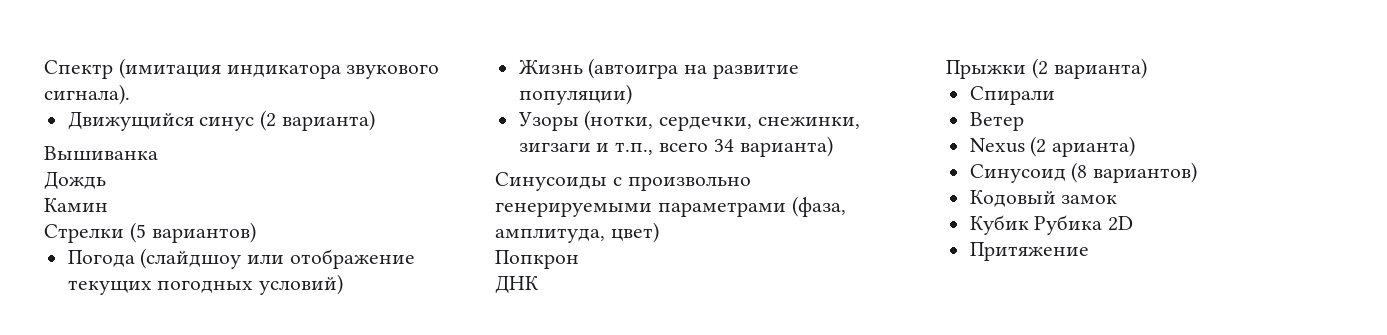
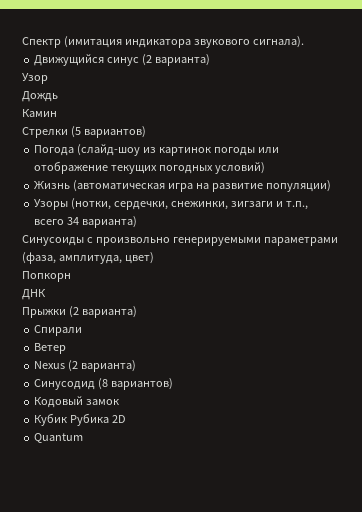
- Вышиванка
+ Узор
- Погода (слайдшоу или отображение текущих погодных условий)
+ Погода (слайд-шоу из картинок погоды или отображение текущих погодных условий)
- Жизнь (автоигра на развитие популяции)
+ Жизнь (автоматическая игра на развитие популяции)
- Попкрон
+ Попкорн
- Nexus (2 арианта)
- Cинycoид (8 вариантов)
+ Nexus (2 варианта)
+ Синусодид (8 вариантов)
- Пpитяжeниe
+ Quantum

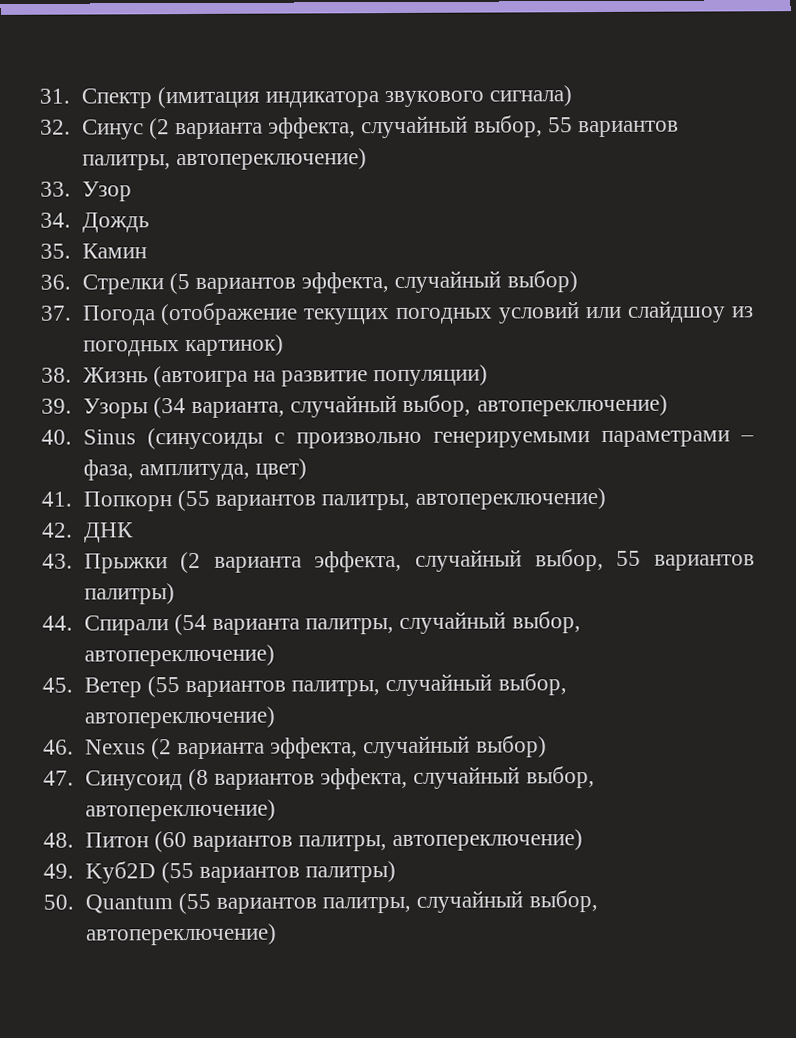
- Спектр (имитация индикатора звукового сигнала).
- Движущийся синус (2 варианта)
- Узор
+ 31. Спектр (имитация индикатора звукового сигнала)
+ 32. Синус (2 варианта эффекта, случайный выбор, 55 вариантов палитры, автопереключение)
+ 33. Узор
- Дождь
+ 34. Дождь
- Камин
+ 35. Камин
- Стрелки (5 вариантов)
- Погода (слайд-шоу из картинок погоды или отображение текущих погодных условий)
- Жизнь (автоматическая игра на развитие популяции)
- Узоры (нотки, сердечки, снежинки, зигзаги и т.п., всего 34 варианта)
- Синусоиды с произвольно генерируемыми параметрами (фаза, амплитуда, цвет)
+ 36. Стрелки (5 вариантов эффекта, случайный выбор)
+ 37. Погода (отображение текущих погодных условий или слайдшоу из погодных картинок)
+ 38. Жизнь (автоигра на развитие популяции)
+ 39. Узоры (34 варианта, случайный выбор, автопереключение)
+ 40. Sinus (синусоиды с произвольно генерируемыми параметрами – фаза, амплитуда, цвет)
- Попкорн
- ДНК
+ 41. Попкорн (55 вариантов палитры, автопереключение)
+ 42. ДНК
- Прыжки (2 варианта)
- Спирали
- Ветер
- Nexus (2 варианта)
- Синусодид (8 вариантов)
- Кодовый замок
- Кубик Pyбикa 2D
- Quantum
+ 43. Прыжки (2 варианта эффекта, случайный выбор, 55 вариантов палитры)
+ 44. Спирали (54 варианта палитры, случайный выбор, автопереключение)
+ 45. Ветер (55 вариантов палитры, случайный выбор, автопереключение)
+ 46. Nexus (2 варианта эффекта, случайный выбор)
+ 47. Cинycoид (8 вариантов эффекта, случайный выбор, автопереключение)
+ 48. Питон (60 вариантов палитры, автопереключение)
+ 49. Kyб2D (55 вариантов палитры)
+ 50. Quantum (55 вариантов палитры, случайный выбор, автопереключение)

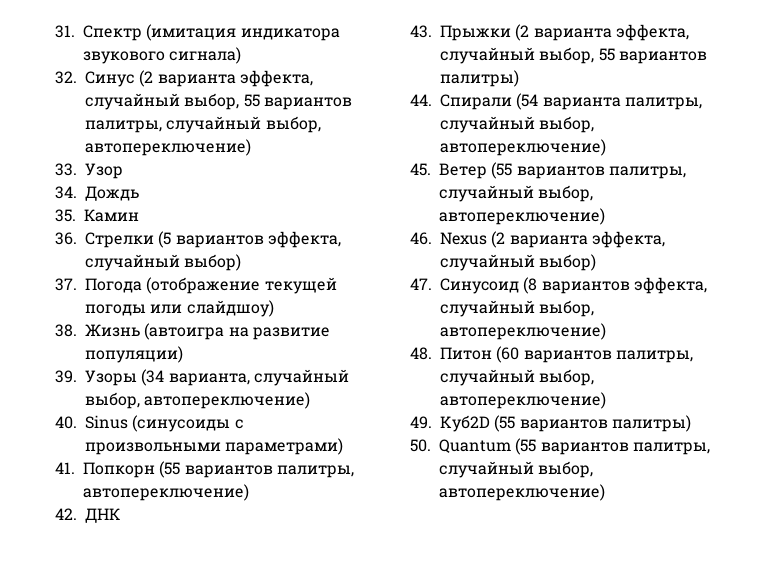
- 32. Синус (2 варианта эффекта, случайный выбор, 55 вариантов палитры, автопереключение)
+ 32. Синус (2 варианта эффекта, случайный выбор, 55 вариантов палитры, случайный выбор, автопереключение)
- 37. Погода (отображение текущих погодных условий или слайдшоу из погодных картинок)
+ 37. Погода (отображение текущей погоды или слайдшоу)
- 40. Sinus (синусоиды с произвольно генерируемыми параметрами – фаза, амплитуда, цвет)
+ 40. Sinus (синусоиды с произвольными параметрами)
- 48. Питон (60 вариантов палитры, автопереключение)
+ 48. Питон (60 вариантов палитры, случайный выбор, автопереключение)

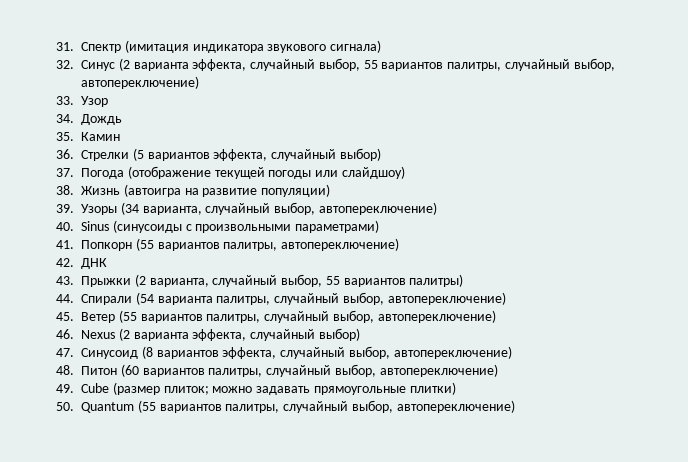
- 43. Прыжки (2 варианта эффекта, случайный выбор, 55 вариантов палитры)
+ 43. Прыжки (2 варианта, случайный выбор, 55 вариантов палитры)
- 49. Kyб2D (55 вариантов палитры)
+ 49. Cube (размер плиток; можно задавать прямоугольные плитки)

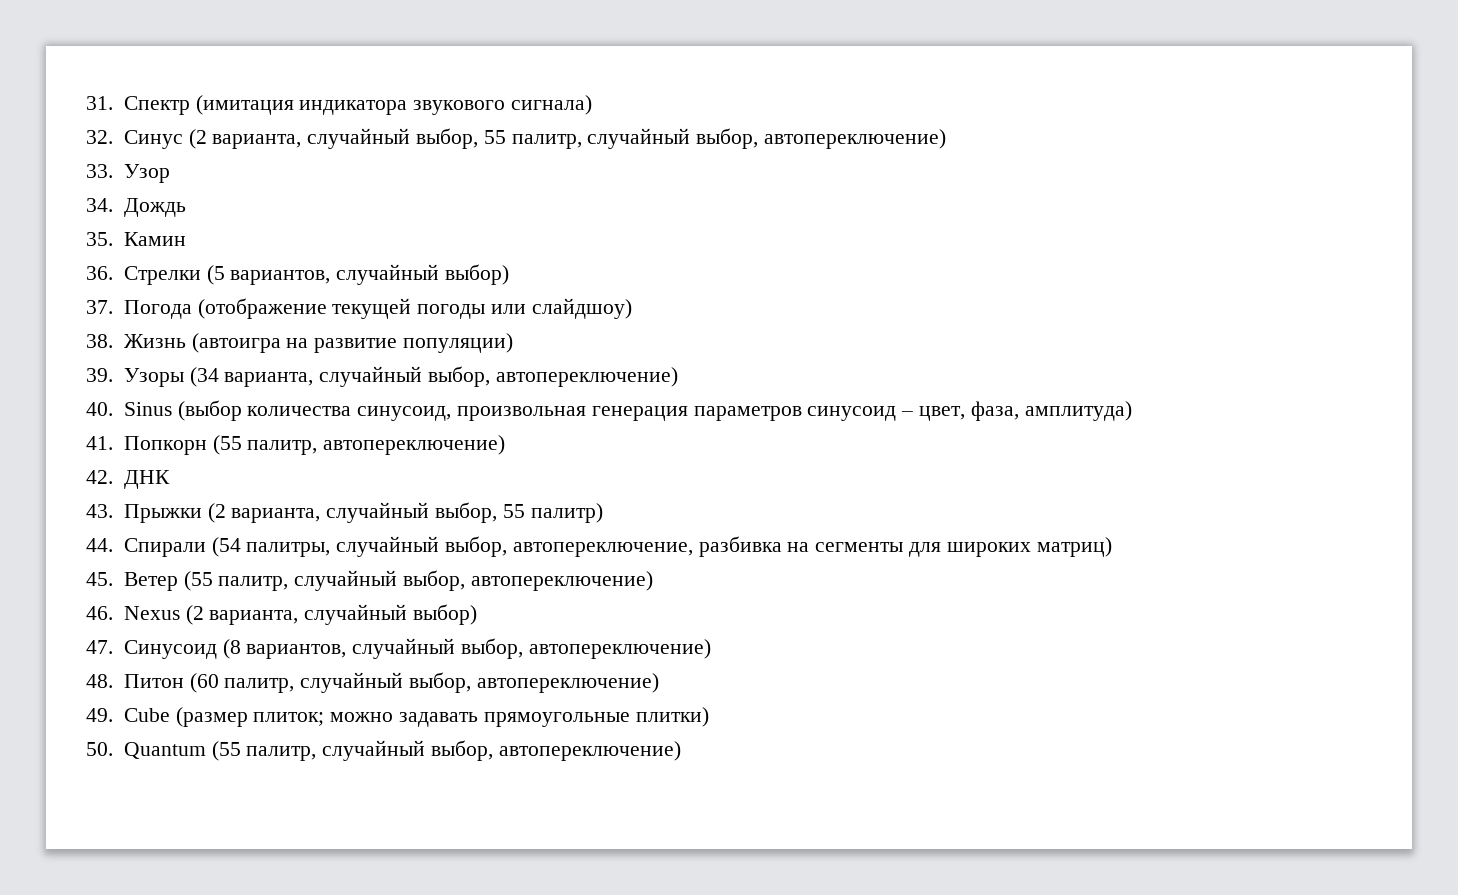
- 32. Синус (2 варианта эффекта, случайный выбор, 55 вариантов палитры, случайный выбор, автопереключение)
+ 32. Синус (2 варианта, случайный выбор, 55 палитр, случайный выбор, автопереключение)
- 36. Стрелки (5 вариантов эффекта, случайный выбор)
+ 36. Стрелки (5 вариантов, случайный выбор)
- 40. Sinus (синусоиды с произвольными параметрами)
+ 40. Sinus (выбор количества синусоид, произвольная генерация параметров синусоид – цвет, фаза, амплитуда)
- 41. Попкорн (55 вариантов палитры, автопереключение)
+ 41. Попкорн (55 палитр, автопереключение)
- 43. Прыжки (2 варианта, случайный выбор, 55 вариантов палитры)
+ 43. Прыжки (2 варианта, случайный выбор, 55 палитр)
- 44. Спирали (54 варианта палитры, случайный выбор, автопереключение)
+ 44. Спирали (54 палитры, случайный выбор, автопереключение, разбивка на сегменты для широких матриц)
- 45. Ветер (55 вариантов палитры, случайный выбор, автопереключение)
+ 45. Ветер (55 палитр, случайный выбор, автопереключение)
- 46. Nexus (2 варианта эффекта, случайный выбор)
+ 46. Nexus (2 варианта, случайный выбор)
- 47. Cинycoид (8 вариантов эффекта, случайный выбор, автопереключение)
+ 47. Cинycoид (8 вариантов, случайный выбор, автопереключение)
- 48. Питон (60 вариантов палитры, случайный выбор, автопереключение)
+ 48. Питон (60 палитр, случайный выбор, автопереключение)
- 50. Quantum (55 вариантов палитры, случайный выбор, автопереключение)
+ 50. Quantum (55 палитр, случайный выбор, автопереключение)

